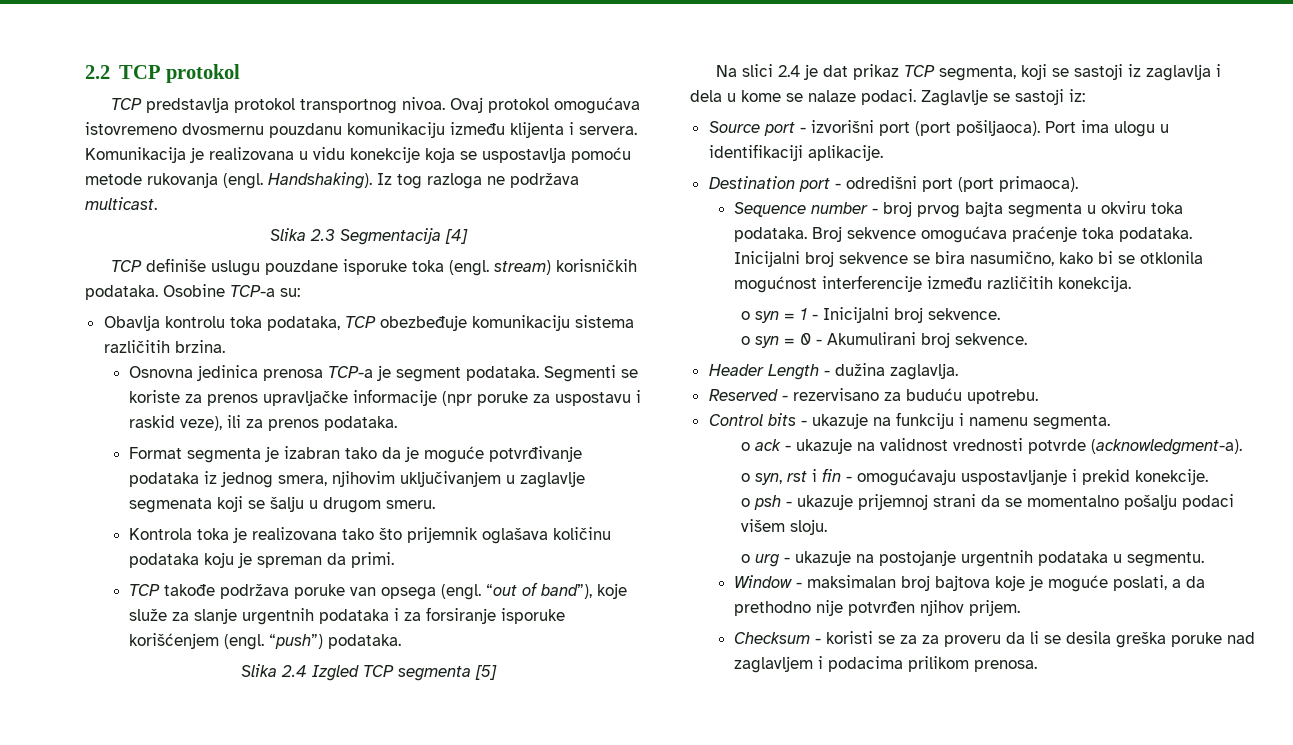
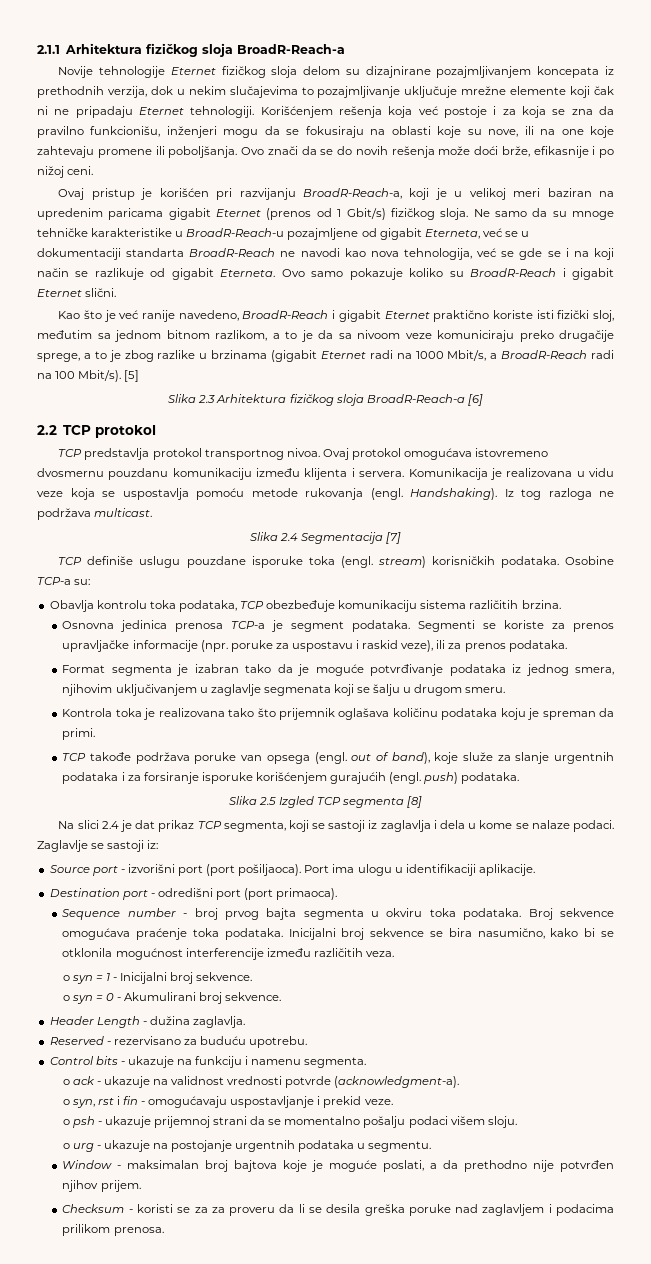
+ 2.1.1 Arhitektura fizičkog sloja BroadR-Reach-a
+ Novije tehnologije Eternet fizičkog sloja delom su dizajnirane pozajmljivanjem koncepata iz prethodnih verzija, dok u nekim slučajevima to pozajmljivanje uključuje mrežne elemente koji čak ni ne pripadaju Eternet tehnologiji. Korišćenjem rešenja koja već postoje i za koja se zna da pravilno funkcionišu, inženjeri mogu da se fokusiraju na oblasti koje su nove, ili na one koje zahtevaju promene ili poboljšanja. Ovo znači da se do novih rešenja može doći brže, efikasnije i po nižoj ceni.
+ Ovaj pristup je korišćen pri razvijanju BroadR-Reach-a, koji je u velikoj meri baziran na upredenim paricama gigabit Eternet (prenos od 1 Gbit/s) fizičkog sloja. Ne samo da su mnoge tehničke karakteristike u BroadR-Reach-u pozajmljene od gigabit Eterneta, već se u dokumentaciji standarta BroadR-Reach ne navodi kao nova tehnologija, već se gde se i na koji način se razlikuje od gigabit Eterneta. Ovo samo pokazuje koliko su BroadR-Reach i gigabit Eternet slični.
+ Kao što je već ranije navedeno, BroadR-Reach i gigabit Eternet praktično koriste isti fizički sloj, međutim sa jednom bitnom razlikom, a to je da sa nivoom veze komuniciraju preko drugačije sprege, a to je zbog razlike u brzinama (gigabit Eternet radi na 1000 Mbit/s, a BroadR-Reach radi na 100 Mbit/s). [5]
+ Slika 2.3 Arhitektura fizičkog sloja BroadR-Reach-a [6]
- Komunikacija je realizovana u vidu konekcije koja se uspostavlja pomoću metode rukovanja (engl.
+ Komunikacija je realizovana u vidu veze koja se uspostavlja pomoću metode rukovanja (engl.
- Slika 2.3 Segmentacija [4]
+ Slika 2.4 Segmentacija [7]
- Segmenti se koriste za prenos upravljačke informacije (npr poruke za uspostavu i raskid veze), ili za prenos podataka.
+ Segmenti se koriste za prenos upravljačke informacije (npr. poruke za uspostavu i raskid veze), ili za prenos podataka.
- TCP takođe podržava poruke van opsega (engl. “out of band”), koje služe za slanje urgentnih podataka i za forsiranje isporuke korišćenjem (engl. “push”) podataka.
+ TCP takođe podržava poruke van opsega (engl. out of band), koje služe za slanje urgentnih podataka i za forsiranje isporuke korišćenjem gurajućih (engl. push) podataka.
- Slika 2.4 Izgled TCP segmenta [5]
+ Slika 2.5 Izgled TCP segmenta [8]
- Inicijalni broj sekvence se bira nasumično, kako bi se otklonila mogućnost interferencije između različitih konekcija.
+ Inicijalni broj sekvence se bira nasumično, kako bi se otklonila mogućnost interferencije između različitih veza.
- o syn, rst i fin - omogućavaju uspostavljanje i prekid konekcije.
+ o syn, rst i fin - omogućavaju uspostavljanje i prekid veze.

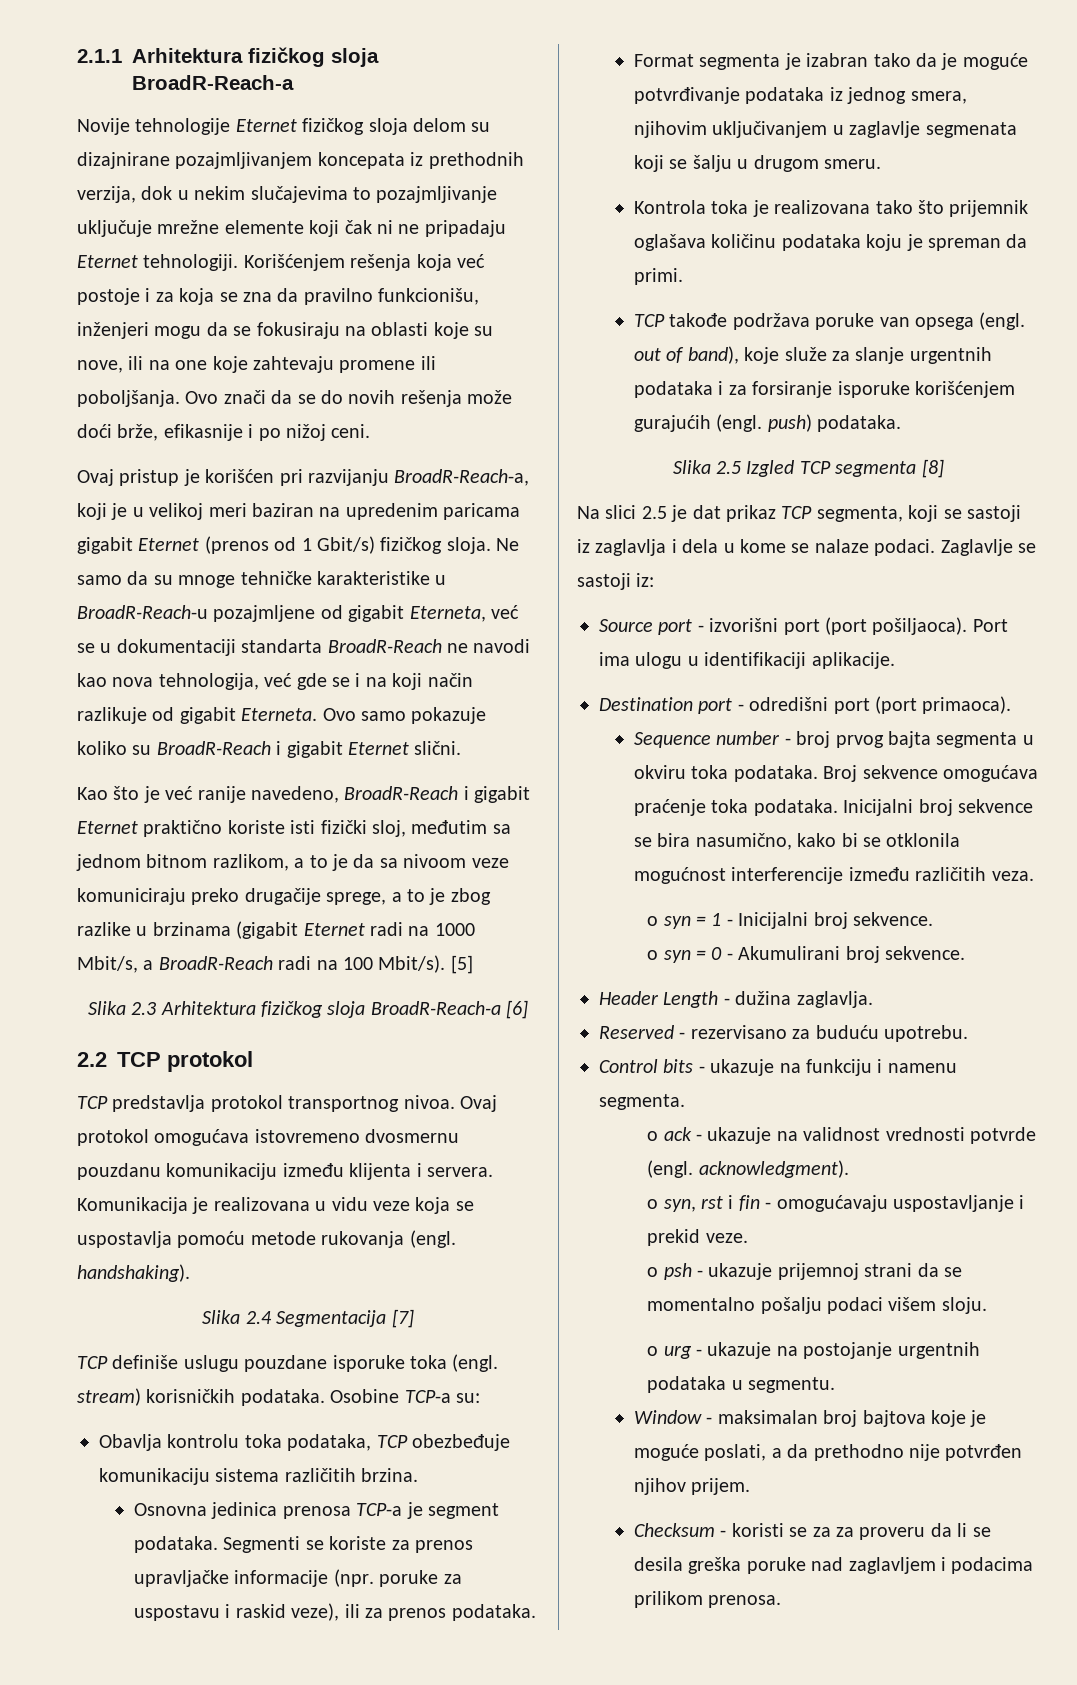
- Ne samo da su mnoge tehničke karakteristike u BroadR-Reach-u pozajmljene od gigabit Eterneta, već se u dokumentaciji standarta BroadR-Reach ne navodi kao nova tehnologija, već se gde se i na koji način se razlikuje od gigabit Eterneta.
+ Ne samo da su mnoge tehničke karakteristike u BroadR-Reach-u pozajmljene od gigabit Eterneta, već se u dokumentaciji standarta BroadR-Reach ne navodi kao nova tehnologija, već gde se i na koji način razlikuje od gigabit Eterneta.
- Komunikacija je realizovana u vidu veze koja se uspostavlja pomoću metode rukovanja (engl. Handshaking). Iz tog razloga ne podržava multicast.
+ Komunikacija je realizovana u vidu veze koja se uspostavlja pomoću metode rukovanja (engl. handshaking).
- Na slici 2.4 je dat prikaz TCP segmenta, koji se sastoji iz zaglavlja i dela u kome se nalaze podaci.
+ Na slici 2.5 je dat prikaz TCP segmenta, koji se sastoji iz zaglavlja i dela u kome se nalaze podaci.
- o ack - ukazuje na validnost vrednosti potvrde (acknowledgment-a).
+ o ack - ukazuje na validnost vrednosti potvrde (engl. acknowledgment).

